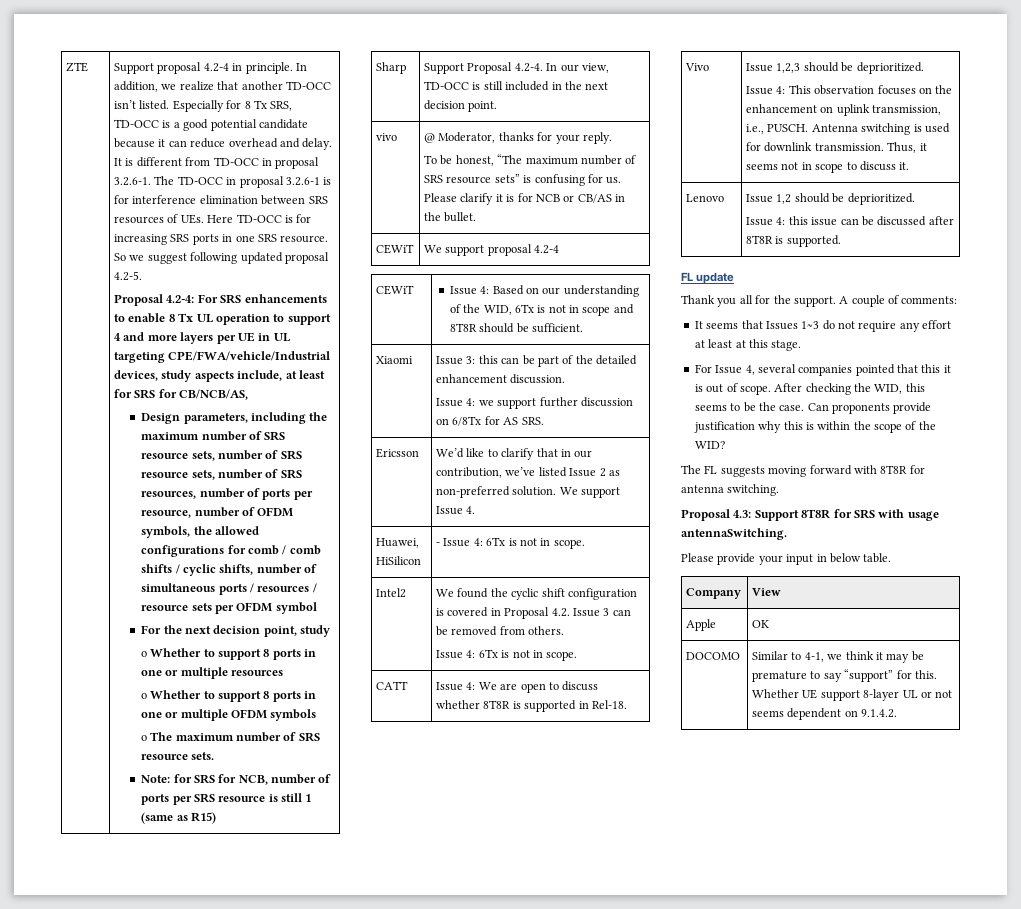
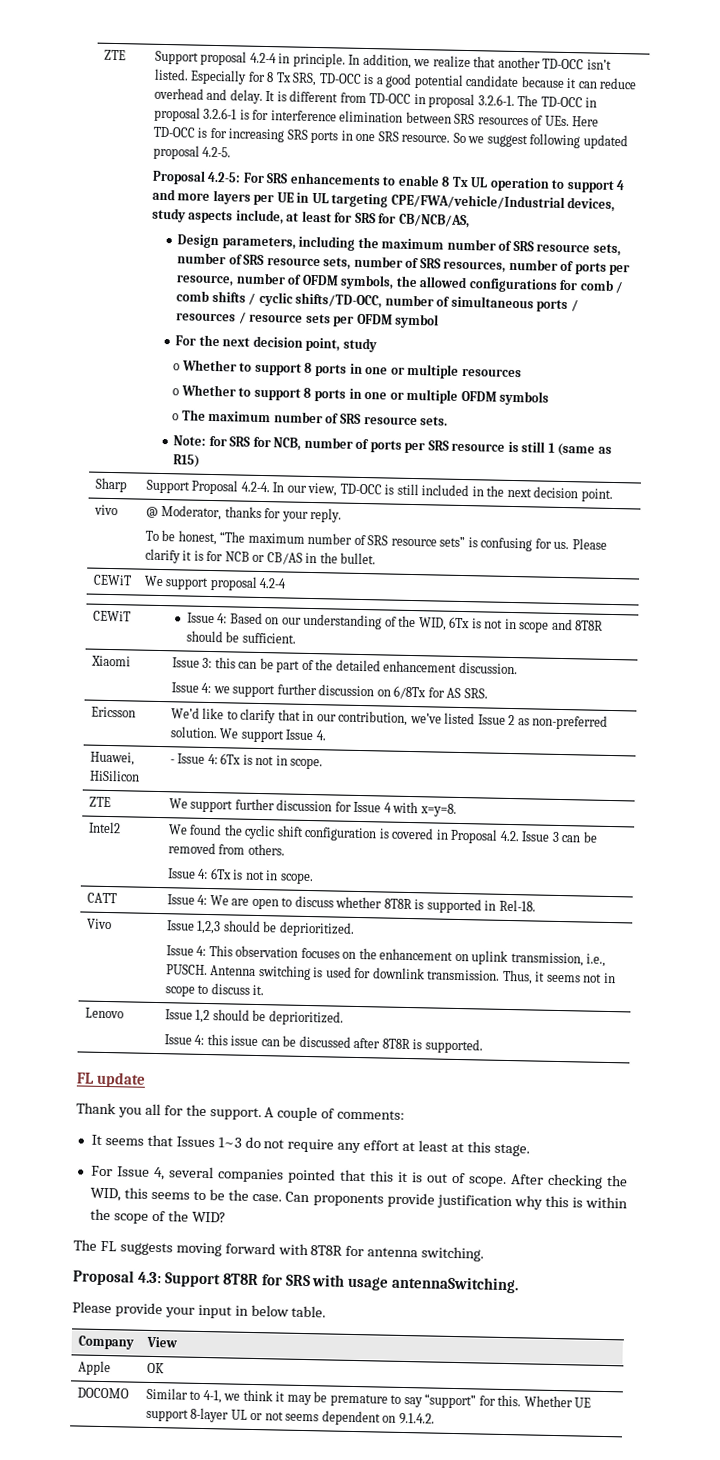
- Proposal 4.2-4: For SRS enhancements to enable 8 Tx UL operation to support 4 and more layers per UE in UL targeting CPE/FWA/vehicle/Industrial devices, study aspects include, at least for SRS for CB/NCB/AS,
+ Proposal 4.2-5: For SRS enhancements to enable 8 Tx UL operation to support 4 and more layers per UE in UL targeting CPE/FWA/vehicle/Industrial devices, study aspects include, at least for SRS for CB/NCB/AS,
- Design parameters, including the maximum number of SRS resource sets, number of SRS resource sets, number of SRS resources, number of ports per resource, number of OFDM symbols, the allowed configurations for comb / comb shifts / cyclic shifts, number of simultaneous ports / resources / resource sets per OFDM symbol
+ Design parameters, including the maximum number of SRS resource sets, number of SRS resource sets, number of SRS resources, number of ports per resource, number of OFDM symbols, the allowed configurations for comb / comb shifts / cyclic shifts/TD-OCC, number of simultaneous ports / resources / resource sets per OFDM symbol
+ ZTE | We support further discussion for Issue 4 with x=y=8.

